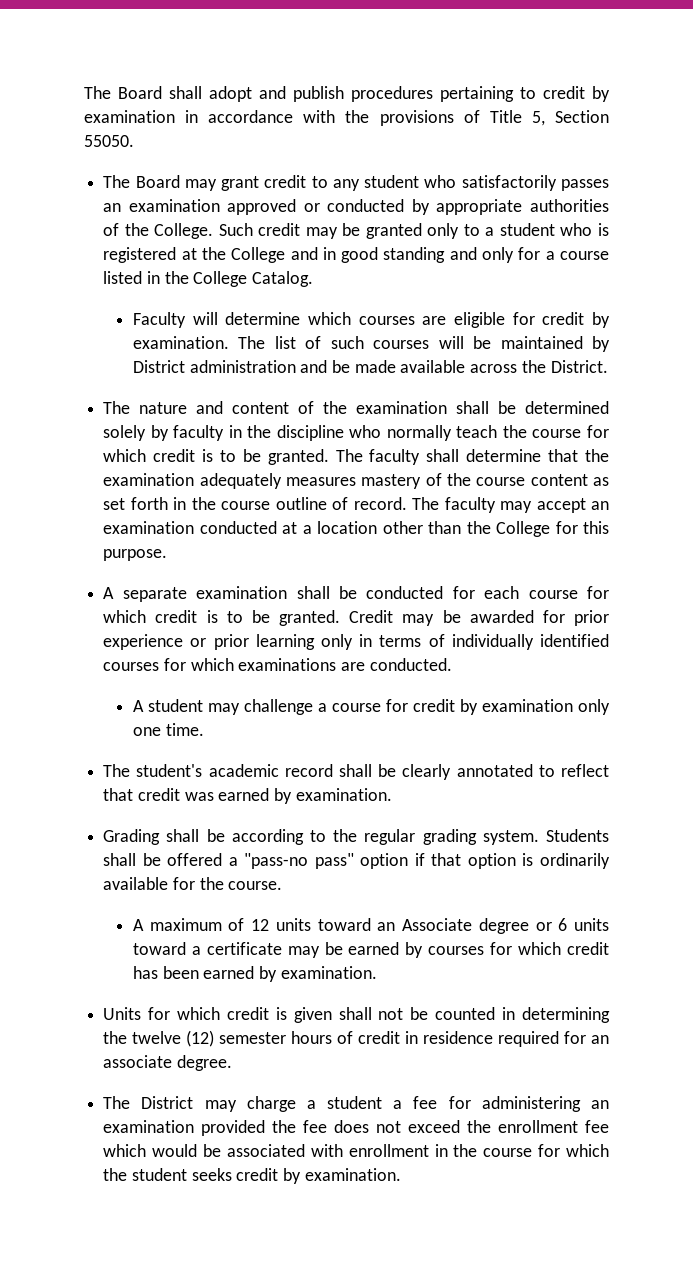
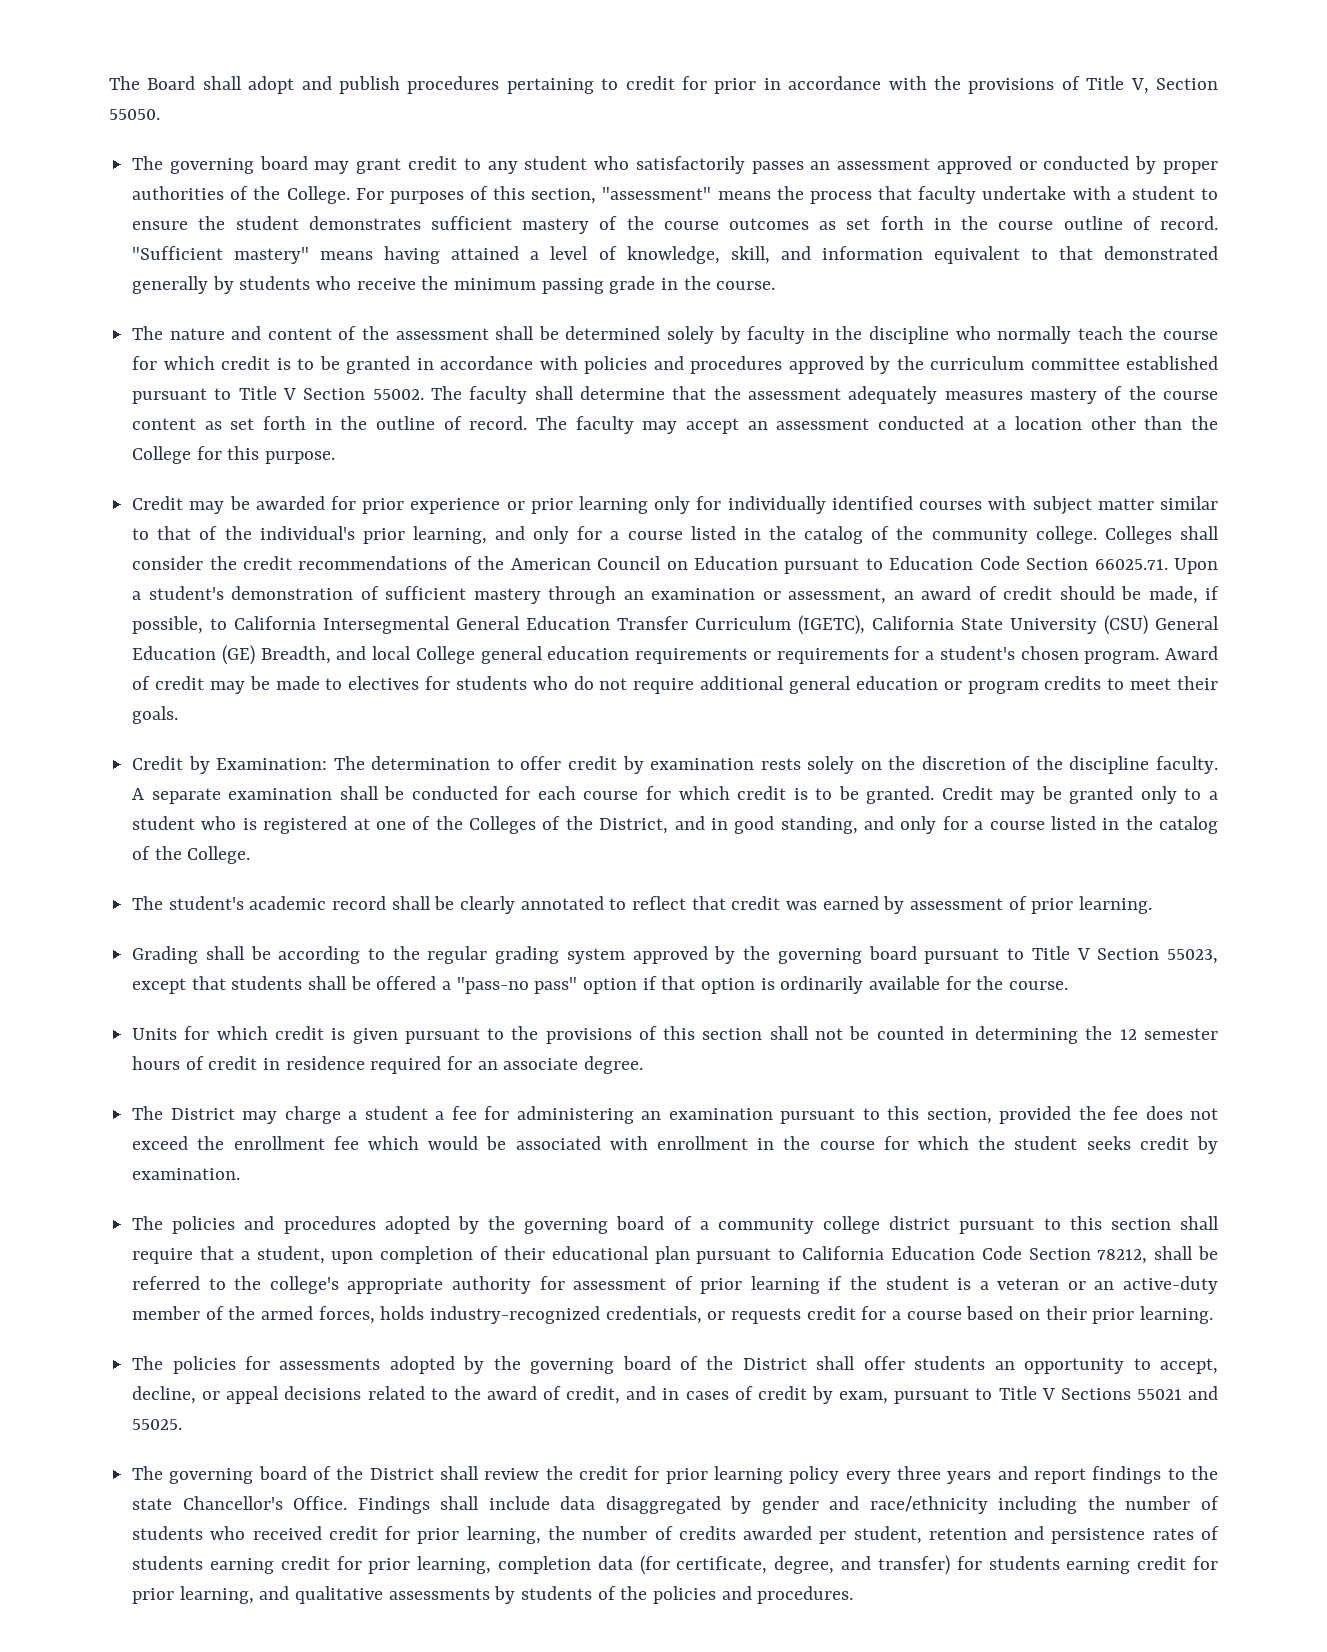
- The Board shall adopt and publish procedures pertaining to credit by examination in accordance with the provisions of Title 5, Section 55050.
+ The Board shall adopt and publish procedures pertaining to credit for prior in accordance with the provisions of Title V, Section 55050.
- The Board may grant credit to any student who satisfactorily passes an examination approved or conducted by appropriate authorities of the College.
+ The governing board may grant credit to any student who satisfactorily passes an assessment approved or conducted by proper authorities of the College.
- Such credit may be granted only to a student who is registered at the College and in good standing and only for a course listed in the College Catalog.
- Faculty will determine which courses are eligible for credit by examination. The list of such courses will be maintained by District administration and be made available across the District.
+ For purposes of this section, "assessment" means the process that faculty undertake with a student to ensure the student demonstrates sufficient mastery of the course outcomes as set forth in the course outline of record. "Sufficient mastery" means having attained a level of knowledge, skill, and information equivalent to that demonstrated generally by students who receive the minimum passing grade in the course.
- The nature and content of the examination shall be determined solely by faculty in the discipline who normally teach the course for which credit is to be granted.
+ The nature and content of the assessment shall be determined solely by faculty in the discipline who normally teach the course for which credit is to be granted in accordance with policies and procedures approved by the curriculum committee established pursuant to Title V Section 55002.
- The faculty shall determine that the examination adequately measures mastery of the course content as set forth in the course outline of record.
+ The faculty shall determine that the assessment adequately measures mastery of the course content as set forth in the outline of record.
- The faculty may accept an examination conducted at a location other than the College for this purpose.
+ The faculty may accept an assessment conducted at a location other than the College for this purpose.
+ Credit may be awarded for prior experience or prior learning only for individually identified courses with subject matter similar to that of the individual's prior learning, and only for a course listed in the catalog of the community college. Colleges shall consider the credit recommendations of the American Council on Education pursuant to Education Code Section 66025.71. Upon a student's demonstration of sufficient mastery through an examination or assessment, an award of credit should be made, if possible, to California Intersegmental General Education Transfer Curriculum (IGETC), California State University (CSU) General Education (GE) Breadth, and local College general education requirements or requirements for a student's chosen program. Award of credit may be made to electives for students who do not require additional general education or program credits to meet their goals.
+ Credit by Examination: The determination to offer credit by examination rests solely on the discretion of the discipline faculty.
- Credit may be awarded for prior experience or prior learning only in terms of individually identified courses for which examinations are conducted.
- A student may challenge a course for credit by examination only one time.
+ Credit may be granted only to a student who is registered at one of the Colleges of the District, and in good standing, and only for a course listed in the catalog of the College.
- The student's academic record shall be clearly annotated to reflect that credit was earned by examination.
+ The student's academic record shall be clearly annotated to reflect that credit was earned by assessment of prior learning.
- Grading shall be according to the regular grading system. Students shall be offered a "pass-no pass" option if that option is ordinarily available for the course.
+ Grading shall be according to the regular grading system approved by the governing board pursuant to Title V Section 55023, except that students shall be offered a "pass-no pass" option if that option is ordinarily available for the course.
- A maximum of 12 units toward an Associate degree or 6 units toward a certificate may be earned by courses for which credit has been earned by examination.
- Units for which credit is given shall not be counted in determining the twelve (12) semester hours of credit in residence required for an associate degree.
+ Units for which credit is given pursuant to the provisions of this section shall not be counted in determining the 12 semester hours of credit in residence required for an associate degree.
- The District may charge a student a fee for administering an examination provided the fee does not exceed the enrollment fee which would be associated with enrollment in the course for which the student seeks credit by examination.
+ The District may charge a student a fee for administering an examination pursuant to this section, provided the fee does not exceed the enrollment fee which would be associated with enrollment in the course for which the student seeks credit by examination.
+ The policies and procedures adopted by the governing board of a community college district pursuant to this section shall require that a student, upon completion of their educational plan pursuant to California Education Code Section 78212, shall be referred to the college's appropriate authority for assessment of prior learning if the student is a veteran or an active-duty member of the armed forces, holds industry-recognized credentials, or requests credit for a course based on their prior learning.
+ The policies for assessments adopted by the governing board of the District shall offer students an opportunity to accept, decline, or appeal decisions related to the award of credit, and in cases of credit by exam, pursuant to Title V Sections 55021 and 55025.
+ The governing board of the District shall review the credit for prior learning policy every three years and report findings to the state Chancellor's Office. Findings shall include data disaggregated by gender and race/ethnicity including the number of students who received credit for prior learning, the number of credits awarded per student, retention and persistence rates of students earning credit for prior learning, completion data (for certificate, degree, and transfer) for students earning credit for prior learning, and qualitative assessments by students of the policies and procedures.

